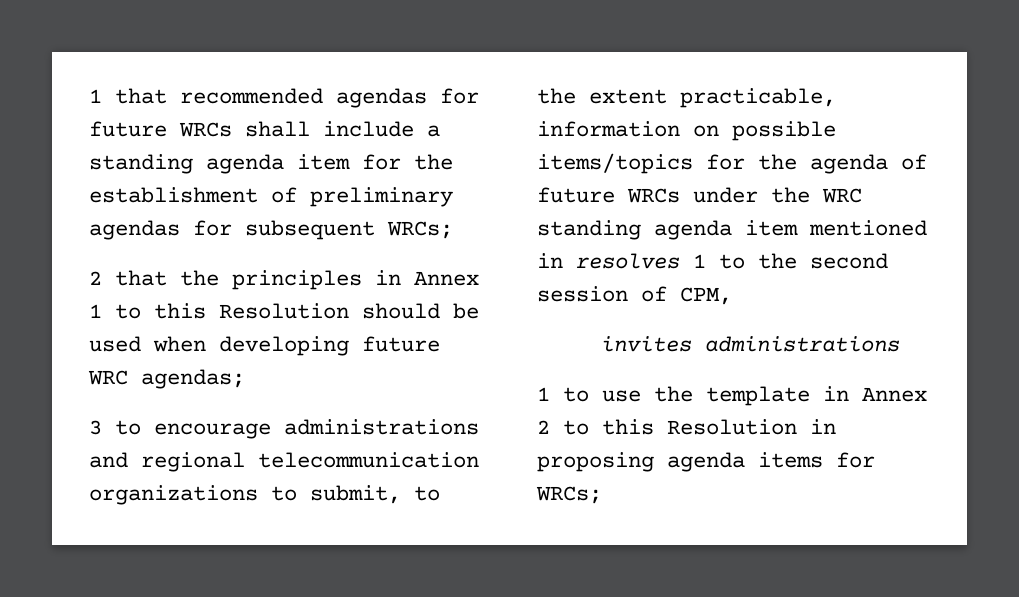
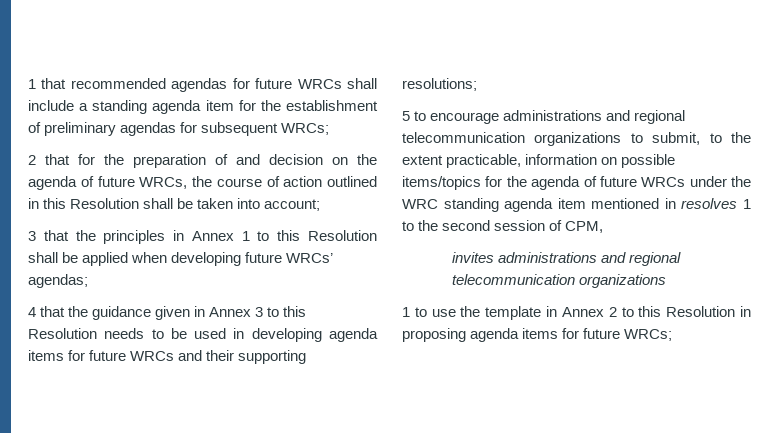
- 2 that the principles in Annex 1 to this Resolution should be used when developing future WRC agendas;
+ 2 that for the preparation of and decision on the agenda of future WRCs, the course of action outlined in this Resolution shall be taken into account;
+ 3 that the principles in Annex 1 to this Resolution shall be applied when developing future WRCs’ agendas;
- 3 to encourage administrations and regional telecommunication organizations to submit, to the extent practicable, information on possible items/topics for the agenda of future WRCs under the WRC standing agenda item mentioned in resolves 1 to the second session of CPM,
+ 4 that the guidance given in Annex 3 to this Resolution needs to be used in developing agenda items for future WRCs and their supporting resolutions;
+ 5 to encourage administrations and regional telecommunication organizations to submit, to the extent practicable, information on possible items/topics for the agenda of future WRCs under the WRC standing agenda item mentioned in resolves 1 to the second session of CPM,
- invites administrations
+ invites administrations and regional telecommunication organizations
- 1 to use the template in Annex 2 to this Resolution in proposing agenda items for WRCs;
+ 1 to use the template in Annex 2 to this Resolution in proposing agenda items for future WRCs;

